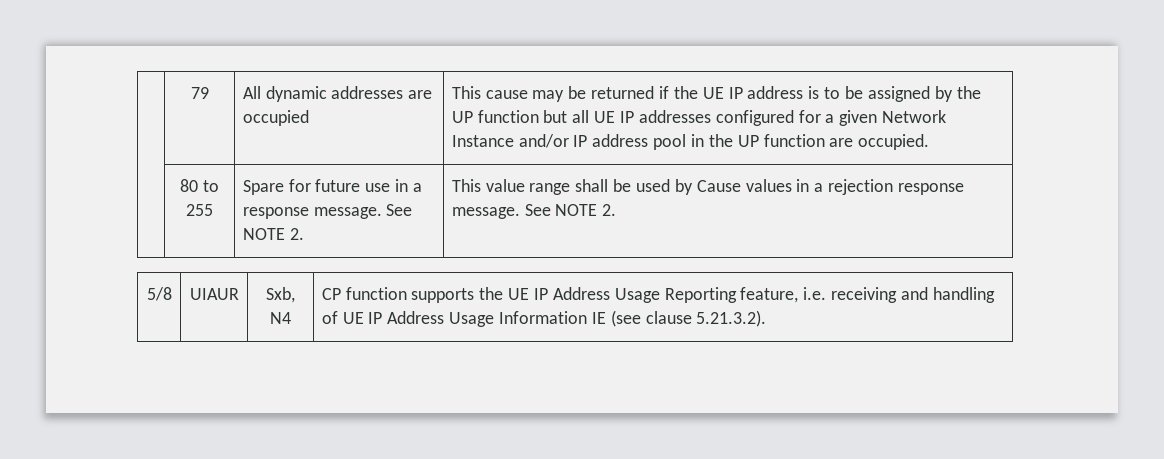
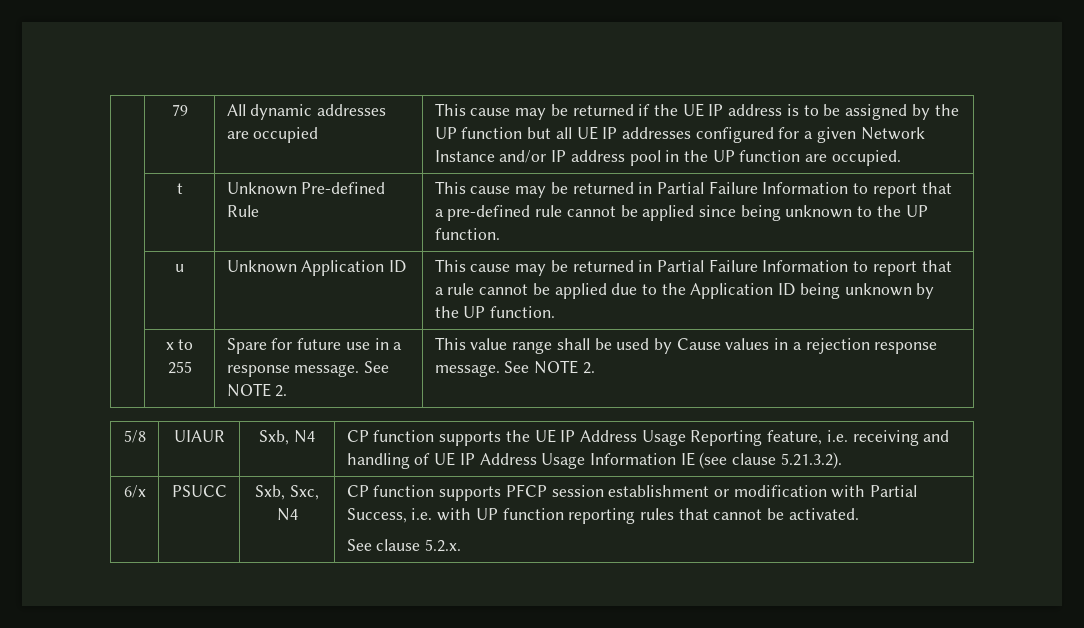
- | 80 to 255 | Spare for future use in a response message. See NOTE 2. | This value range shall be used by Cause values in a rejection response message. See NOTE 2.
+ | t | Unknown Pre-defined Rule | This cause may be returned in Partial Failure Information to report that a pre-defined rule cannot be applied since being unknown to the UP function.
+ | u | Unknown Application ID | This cause may be returned in Partial Failure Information to report that a rule cannot be applied due to the Application ID being unknown by the UP function.
+ | x to 255 | Spare for future use in a response message. See NOTE 2. | This value range shall be used by Cause values in a rejection response message. See NOTE 2.
+ 6/x | PSUCC | Sxb, Sxc, N4 | CP function supports PFCP session establishment or modification with Partial Success, i.e. with UP function reporting rules that cannot be activated.
+ See clause 5.2.x.

